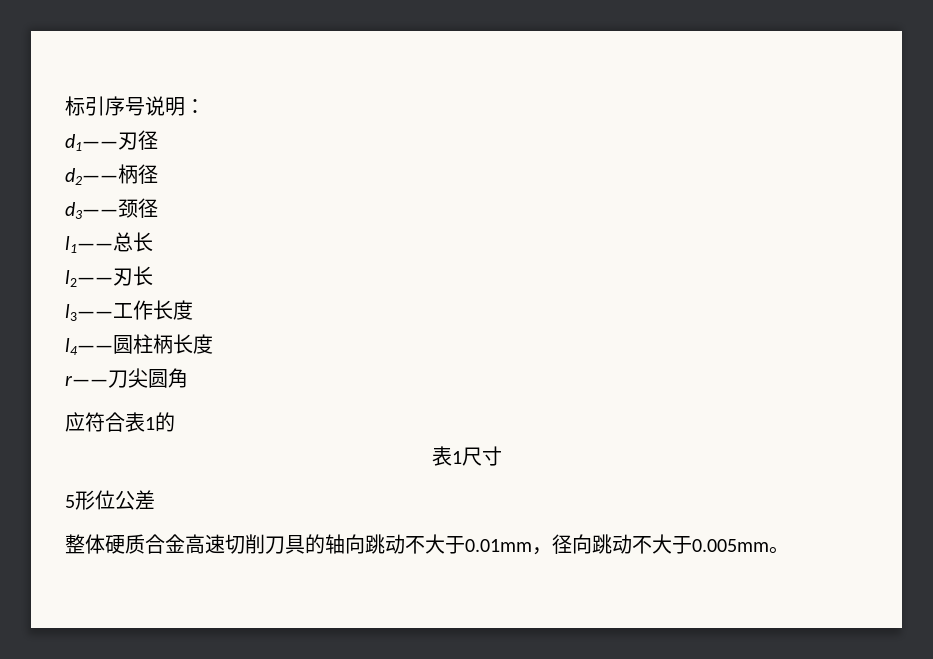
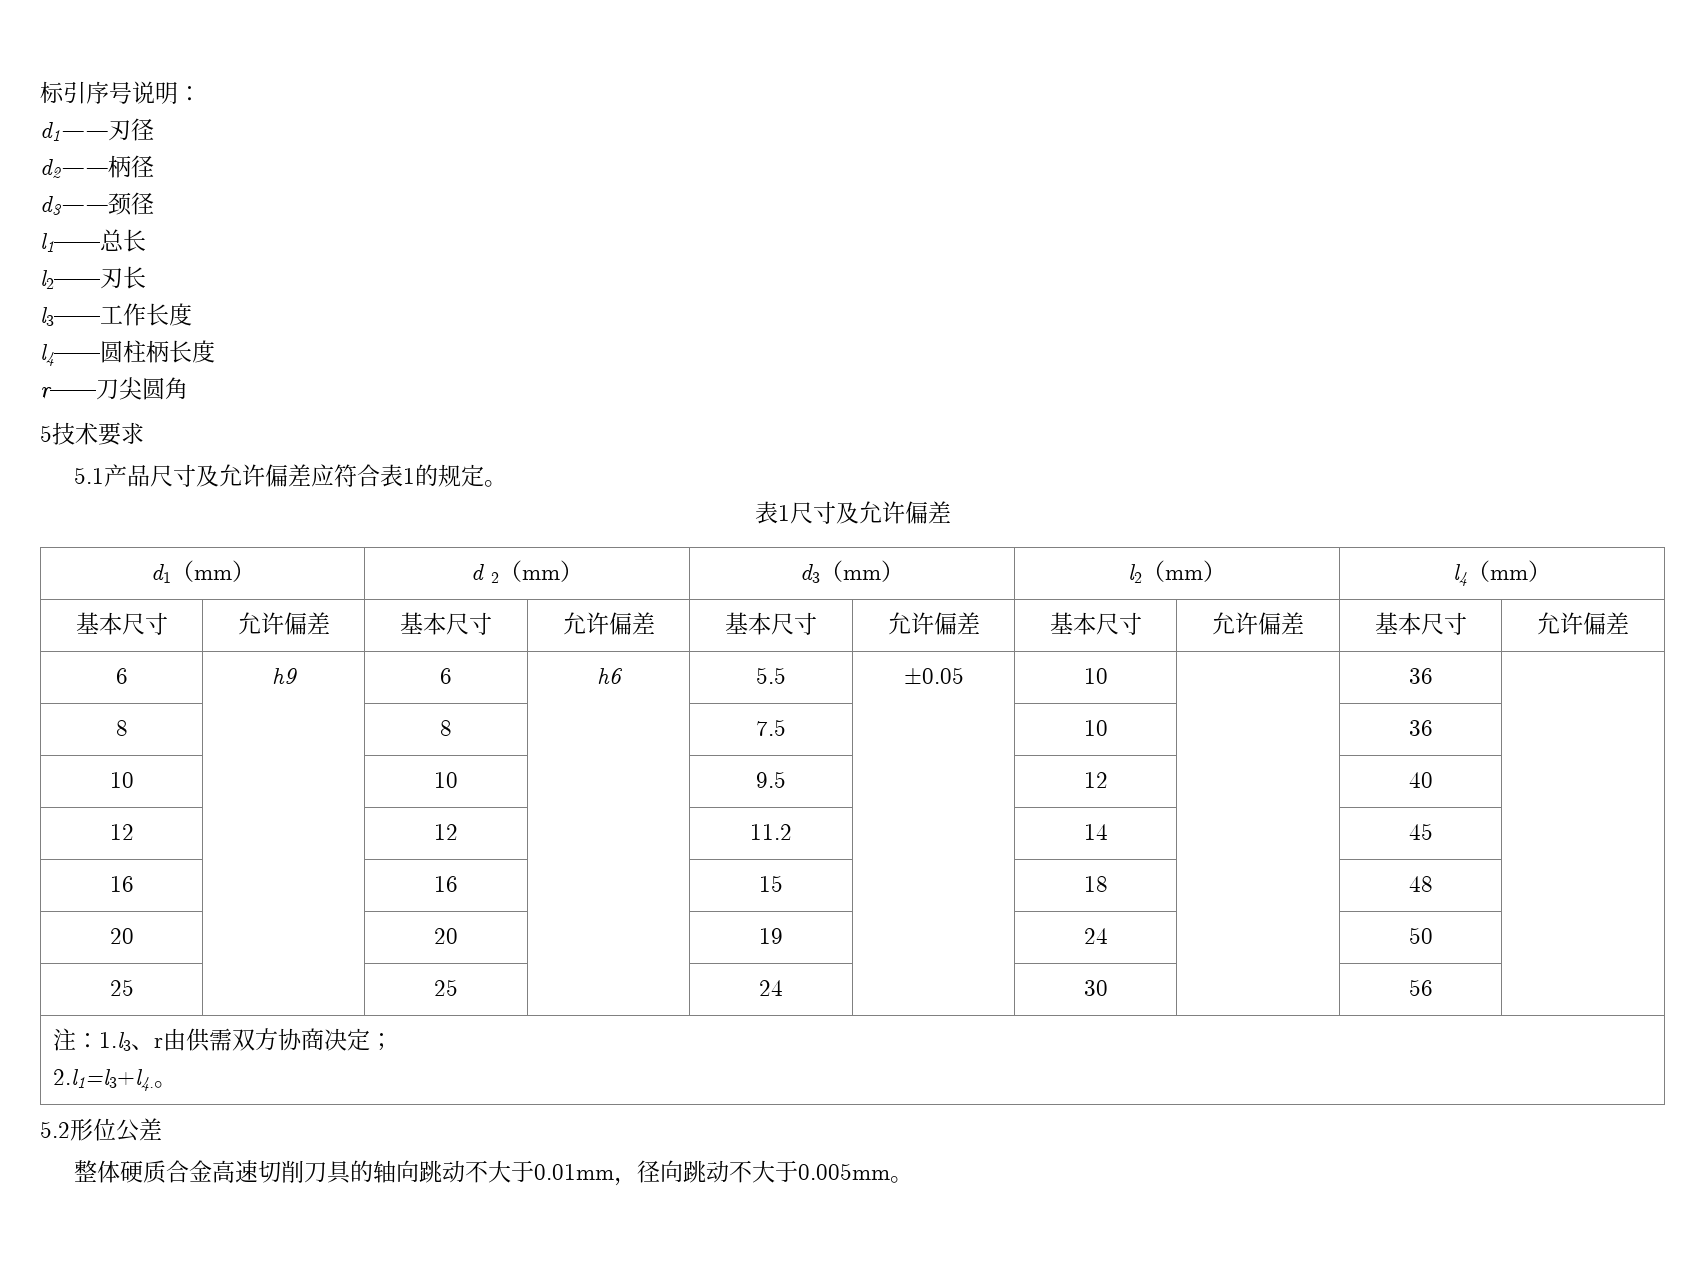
- 应符合表1的
+ 5技术要求
+ 5.1产品尺寸及允许偏差应符合表1的规定。
- 表1尺寸
- 5形位公差
+ 表1尺寸及允许偏差
+ d1（mm） | d 2（mm） | d3（mm） | l2（mm） | l4（mm）
+ 基本尺寸 | 允许偏差 | 基本尺寸 | 允许偏差 | 基本尺寸 | 允许偏差 | 基本尺寸 | 允许偏差 | 基本尺寸 | 允许偏差
+ 6 | h9 | 6 | h6 | 5.5 | ±0.05 | 10 | | 36 |
+ 8 | | 8 | | 7.5 | | 10 | | 36 |
+ 10 | | 10 | | 9.5 | | 12 | | 40 |
+ 12 | | 12 | | 11.2 | | 14 | | 45 |
+ 16 | | 16 | | 15 | | 18 | | 48 |
+ 20 | | 20 | | 19 | | 24 | | 50 |
+ 25 | | 25 | | 24 | | 30 | | 56 |
+ 注：1.l3、r由供需双方协商决定；
+ 2.l1=l3+l4.。
+ 5.2形位公差

